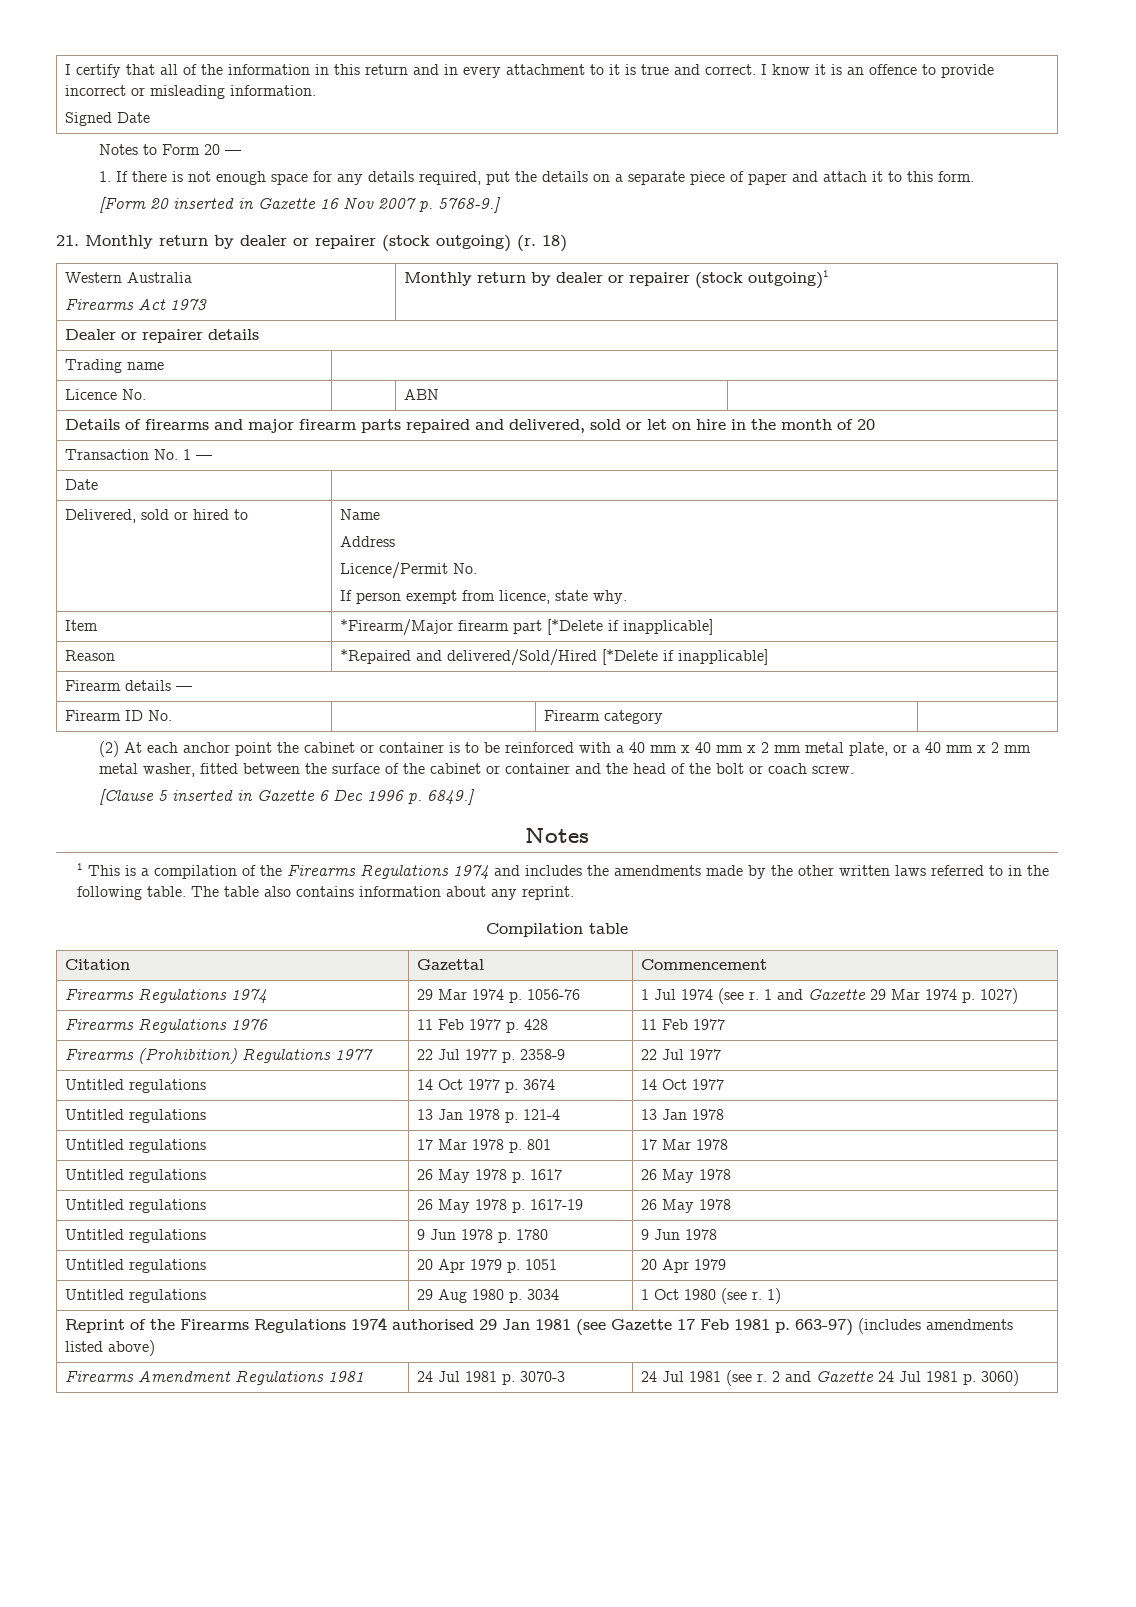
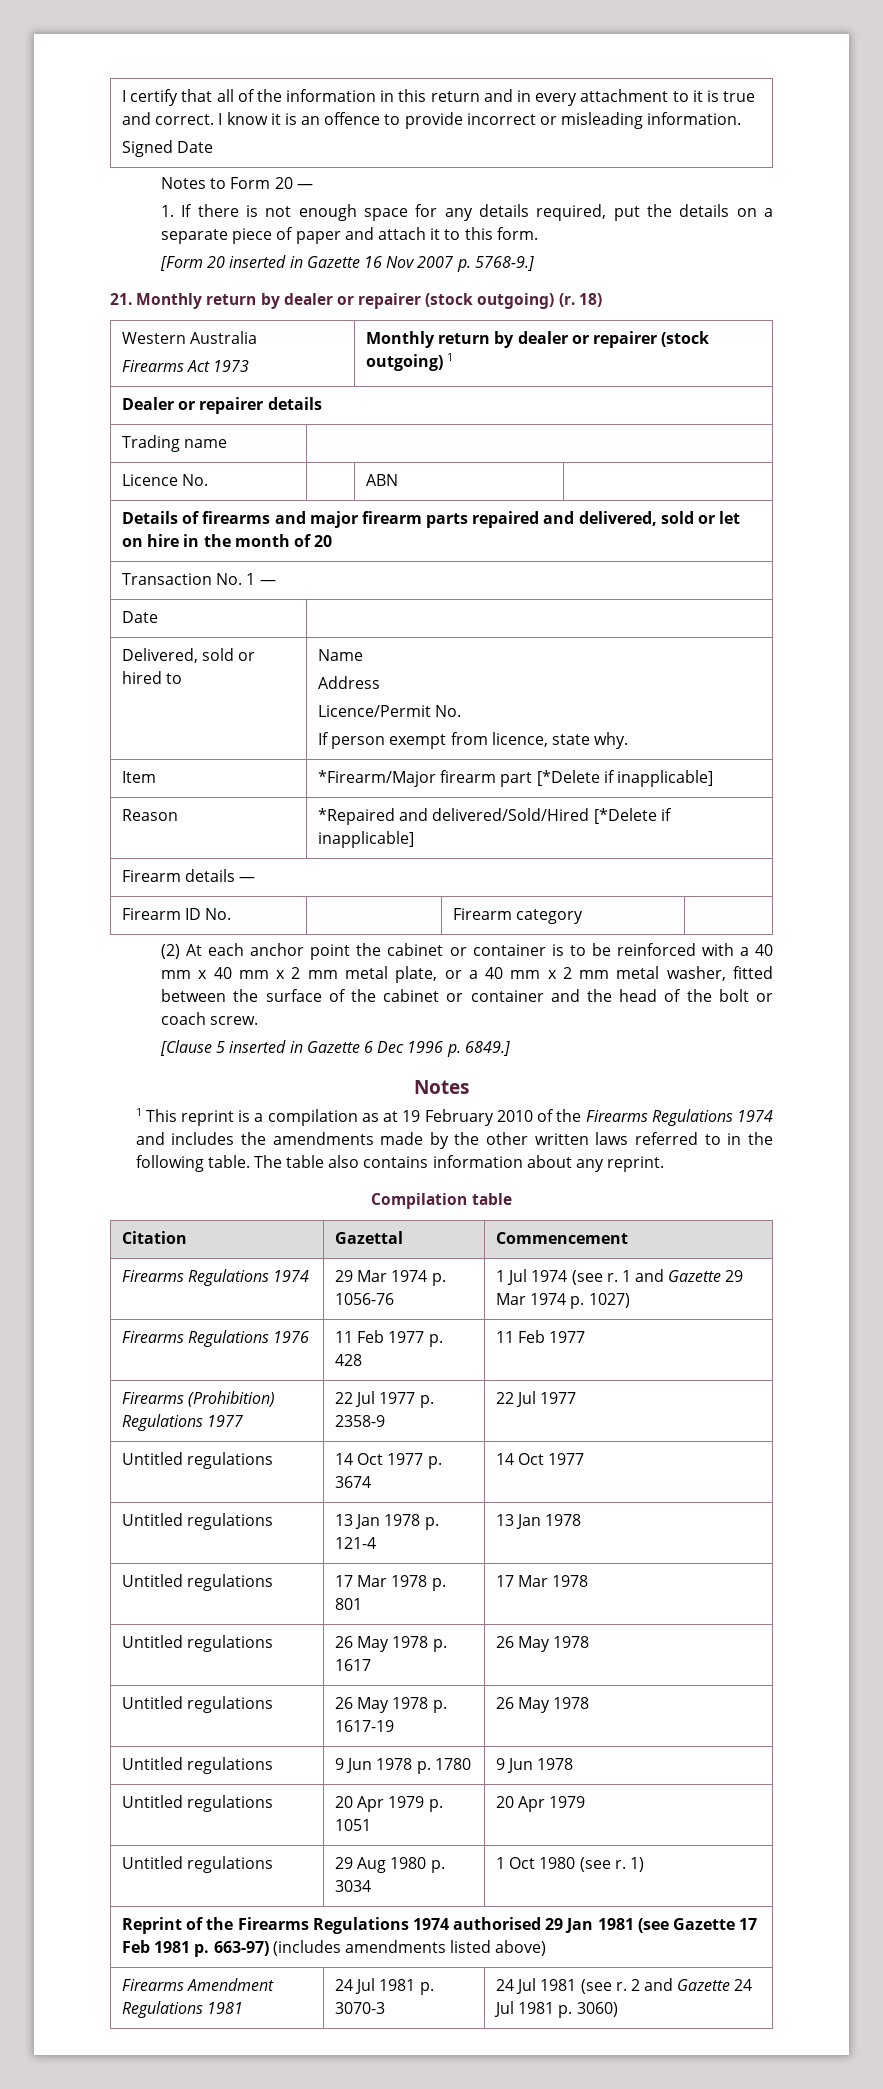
  Western Australia
- Firearms Act 1973 | Monthly return by dealer or repairer (stock outgoing)1
+ Firearms Act 1973 | Monthly return by dealer or repairer (stock outgoing) 1
- 1 This is a compilation of the Firearms Regulations 1974 and includes the amendments made by the other written laws referred to in the following table.
+ 1 This reprint is a compilation as at 19 February 2010 of the Firearms Regulations 1974 and includes the amendments made by the other written laws referred to in the following table.

